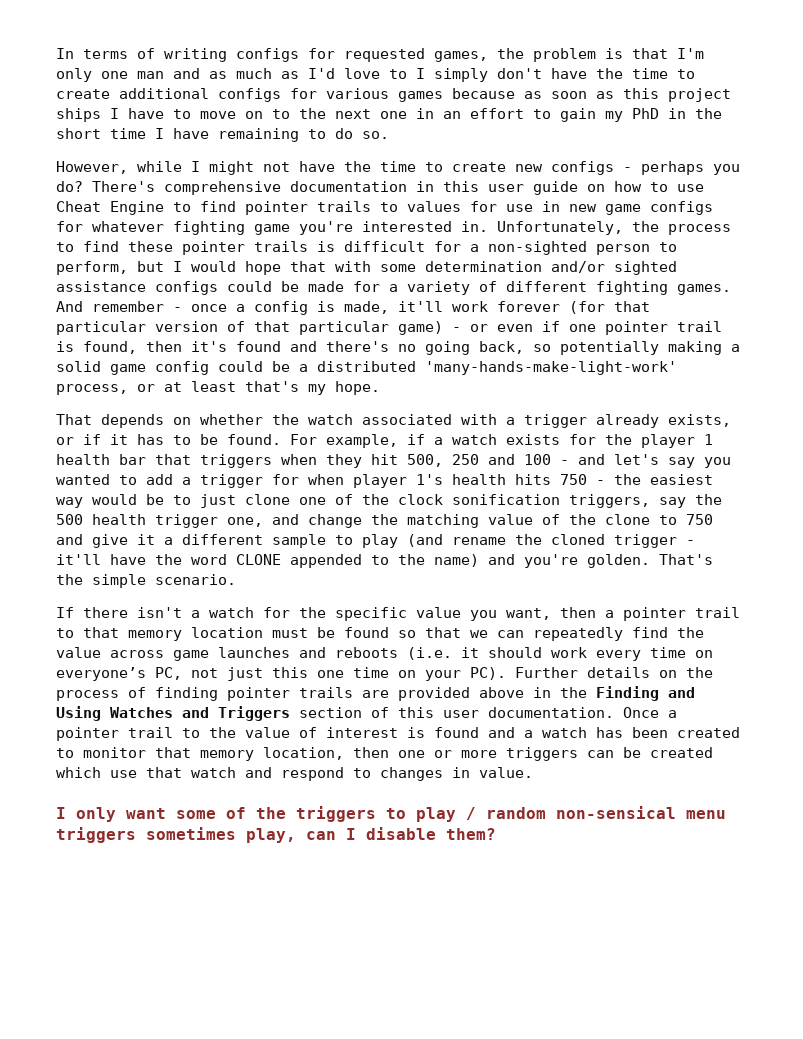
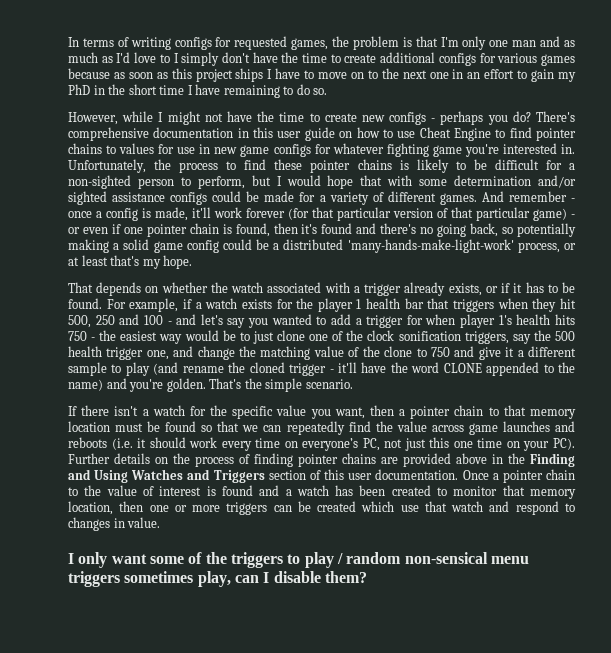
- There's comprehensive documentation in this user guide on how to use Cheat Engine to find pointer trails to values for use in new game configs for whatever fighting game you're interested in.
+ There's comprehensive documentation in this user guide on how to use Cheat Engine to find pointer chains to values for use in new game configs for whatever fighting game you're interested in.
- Unfortunately, the process to find these pointer trails is difficult for a non-sighted person to perform, but I would hope that with some determination and/or sighted assistance configs could be made for a variety of different fighting games.
+ Unfortunately, the process to find these pointer chains is likely to be difficult for a non-sighted person to perform, but I would hope that with some determination and/or sighted assistance configs could be made for a variety of different games.
- And remember - once a config is made, it'll work forever (for that particular version of that particular game) - or even if one pointer trail is found, then it's found and there's no going back, so potentially making a solid game config could be a distributed 'many-hands-make-light-work' process, or at least that's my hope.
+ And remember - once a config is made, it'll work forever (for that particular version of that particular game) - or even if one pointer chain is found, then it's found and there's no going back, so potentially making a solid game config could be a distributed 'many-hands-make-light-work' process, or at least that's my hope.
- If there isn't a watch for the specific value you want, then a pointer trail to that memory location must be found so that we can repeatedly find the value across game launches and reboots (i.e. it should work every time on everyone’s PC, not just this one time on your PC). Further details on the process of finding pointer trails are provided above in the Finding and Using Watches and Triggers section of this user documentation.
+ If there isn't a watch for the specific value you want, then a pointer chain to that memory location must be found so that we can repeatedly find the value across game launches and reboots (i.e. it should work every time on everyone’s PC, not just this one time on your PC). Further details on the process of finding pointer chains are provided above in the Finding and Using Watches and Triggers section of this user documentation.
- Once a pointer trail to the value of interest is found and a watch has been created to monitor that memory location, then one or more triggers can be created which use that watch and respond to changes in value.
+ Once a pointer chain to the value of interest is found and a watch has been created to monitor that memory location, then one or more triggers can be created which use that watch and respond to changes in value.

